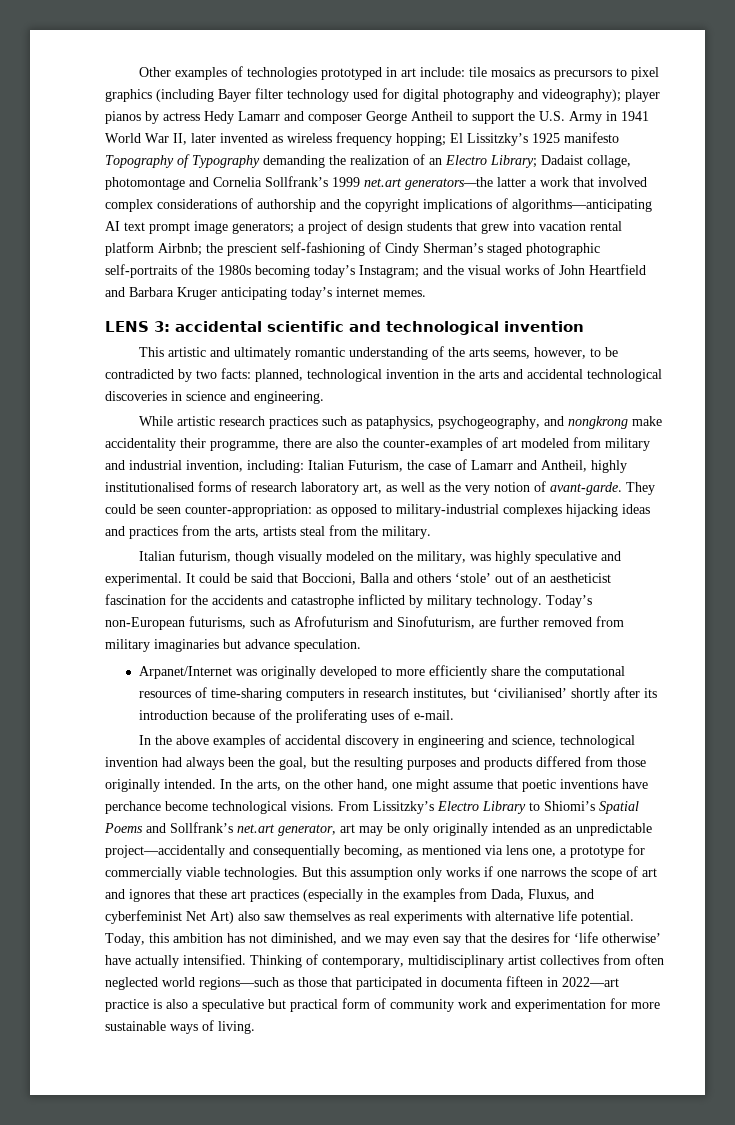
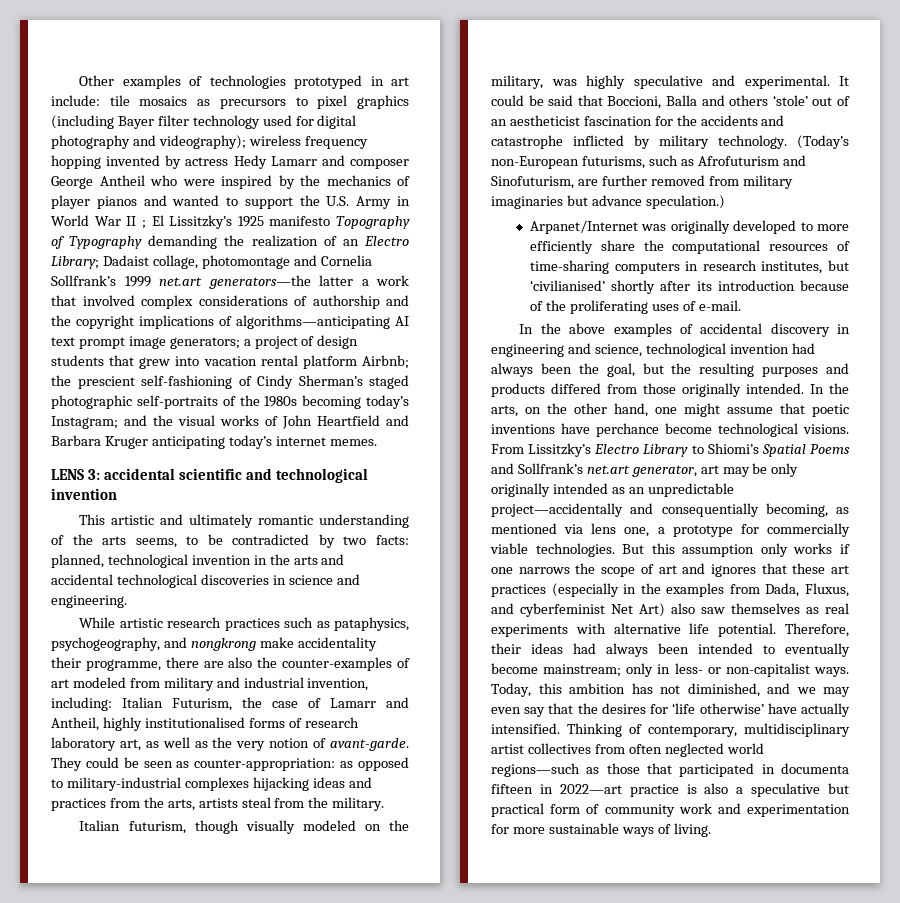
- player pianos by actress Hedy Lamarr and composer George Antheil to support the U.S. Army in 1941 World War II, later invented as wireless frequency hopping;
+ wireless frequency hopping invented by actress Hedy Lamarr and composer George Antheil who were inspired by the mechanics of player pianos and wanted to support the U.S. Army in World War II ;
- This artistic and ultimately romantic understanding of the arts seems, however, to be contradicted by two facts: planned, technological invention in the arts and accidental technological discoveries in science and engineering.
+ This artistic and ultimately romantic understanding of the arts seems, to be contradicted by two facts: planned, technological invention in the arts and accidental technological discoveries in science and engineering.
- They could be seen counter-appropriation: as opposed to military-industrial complexes hijacking ideas and practices from the arts, artists steal from the military.
+ They could be seen as counter-appropriation: as opposed to military-industrial complexes hijacking ideas and practices from the arts, artists steal from the military.
- Today’s non-European futurisms, such as Afrofuturism and Sinofuturism, are further removed from military imaginaries but advance speculation.
+ (Today’s non-European futurisms, such as Afrofuturism and Sinofuturism, are further removed from military imaginaries but advance speculation.)
+ Therefore, their ideas had always been intended to eventually become mainstream; only in less- or non-capitalist ways.

